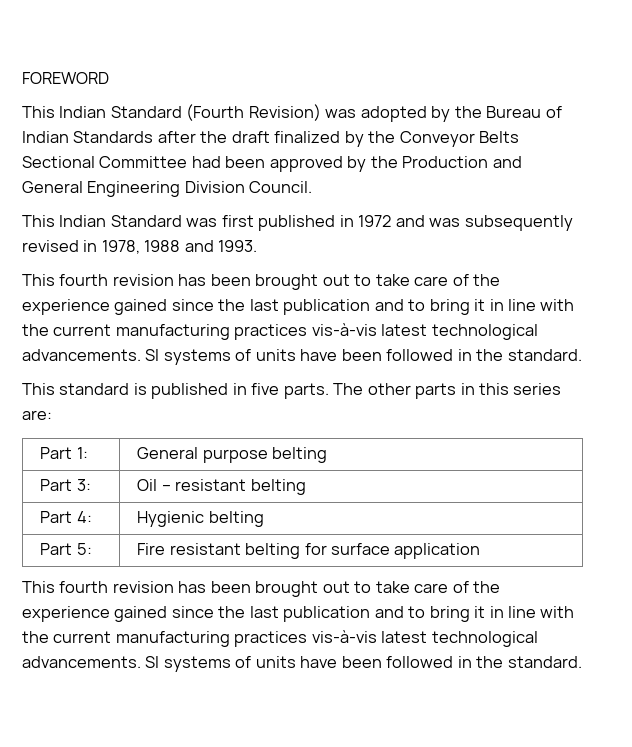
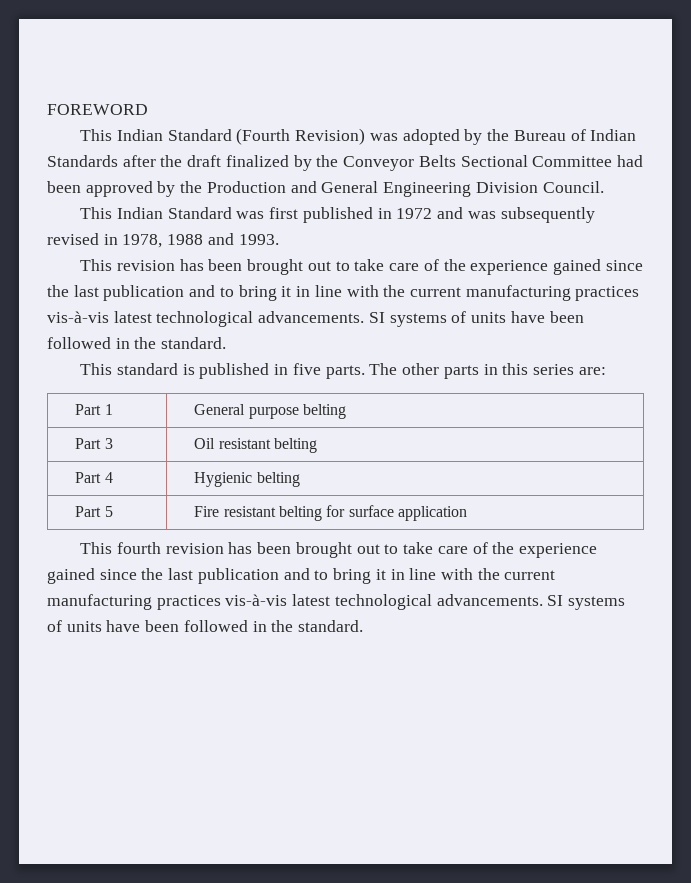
  This Indian Standard was first published in 1972 and was subsequently revised in 1978, 1988 and 1993.
- This fourth revision has been brought out to take care of the experience gained since the last publication and to bring it in line with the current manufacturing practices vis-à-vis latest technological advancements.
+ This revision has been brought out to take care of the experience gained since the last publication and to bring it in line with the current manufacturing practices vis-à-vis latest technological advancements.
- Part 1: | General purpose belting
+ Part 1 | General purpose belting
- Part 3: | Oil – resistant belting
+ Part 3 | Oil resistant belting
- Part 4: | Hygienic belting
+ Part 4 | Hygienic belting
- Part 5: | Fire resistant belting for surface application
+ Part 5 | Fire resistant belting for surface application

